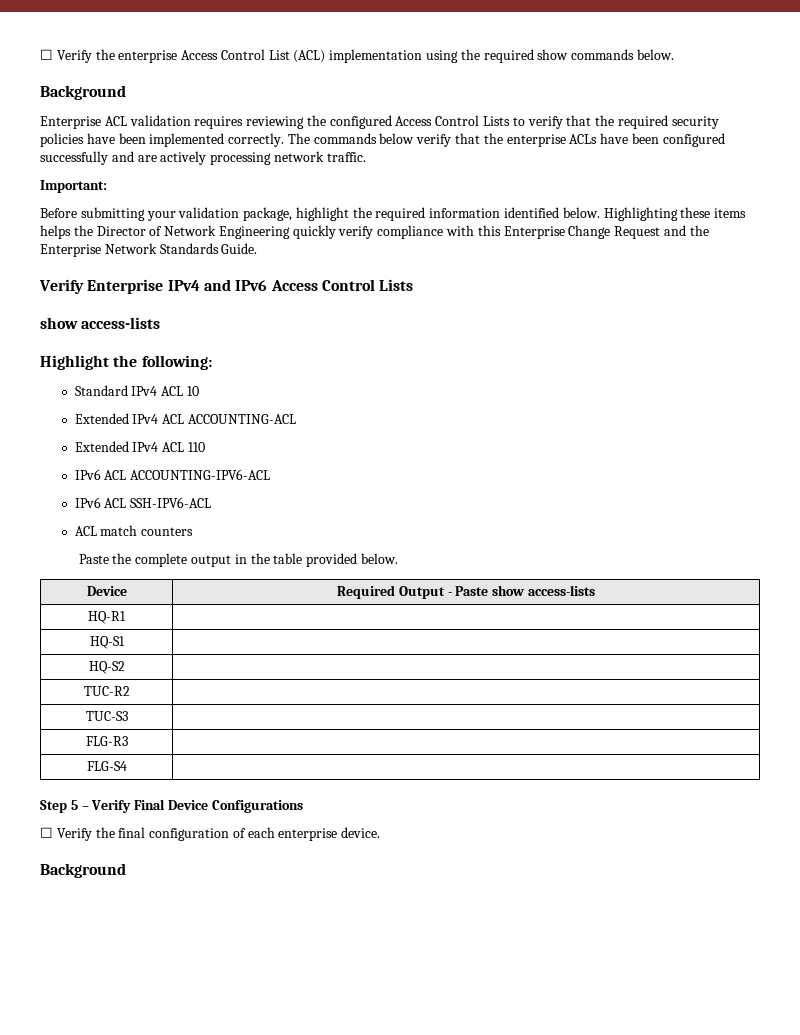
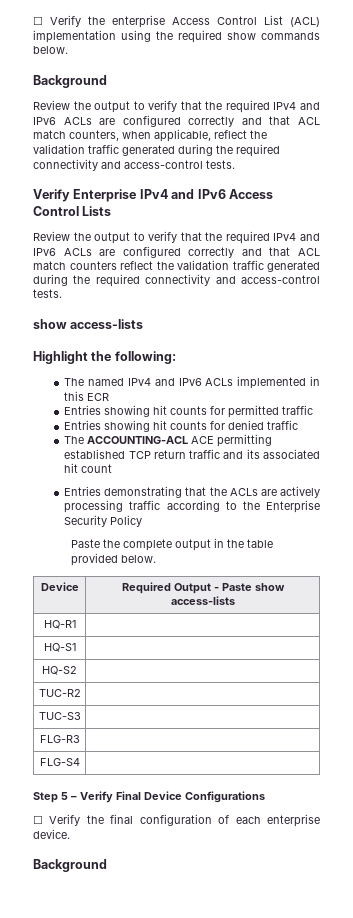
- Enterprise ACL validation requires reviewing the configured Access Control Lists to verify that the required security policies have been implemented correctly. The commands below verify that the enterprise ACLs have been configured successfully and are actively processing network traffic.
- Important:
- Before submitting your validation package, highlight the required information identified below. Highlighting these items helps the Director of Network Engineering quickly verify compliance with this Enterprise Change Request and the Enterprise Network Standards Guide.
+ Review the output to verify that the required IPv4 and IPv6 ACLs are configured correctly and that ACL match counters, when applicable, reflect the validation traffic generated during the required connectivity and access-control tests.
+ Review the output to verify that the required IPv4 and IPv6 ACLs are configured correctly and that ACL match counters reflect the validation traffic generated during the required connectivity and access-control tests.
- Standard IPv4 ACL 10
- Extended IPv4 ACL ACCOUNTING-ACL
- Extended IPv4 ACL 110
- IPv6 ACL ACCOUNTING-IPV6-ACL
- IPv6 ACL SSH-IPV6-ACL
- ACL match counters
+ The named IPv4 and IPv6 ACLs implemented in this ECR
+ Entries showing hit counts for permitted traffic
+ Entries showing hit counts for denied traffic
+ The ACCOUNTING-ACL ACE permitting established TCP return traffic and its associated hit count
+ Entries demonstrating that the ACLs are actively processing traffic according to the Enterprise Security Policy

